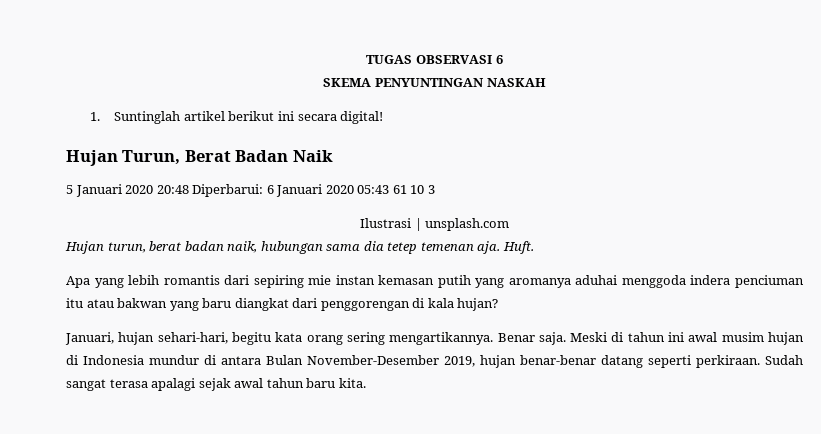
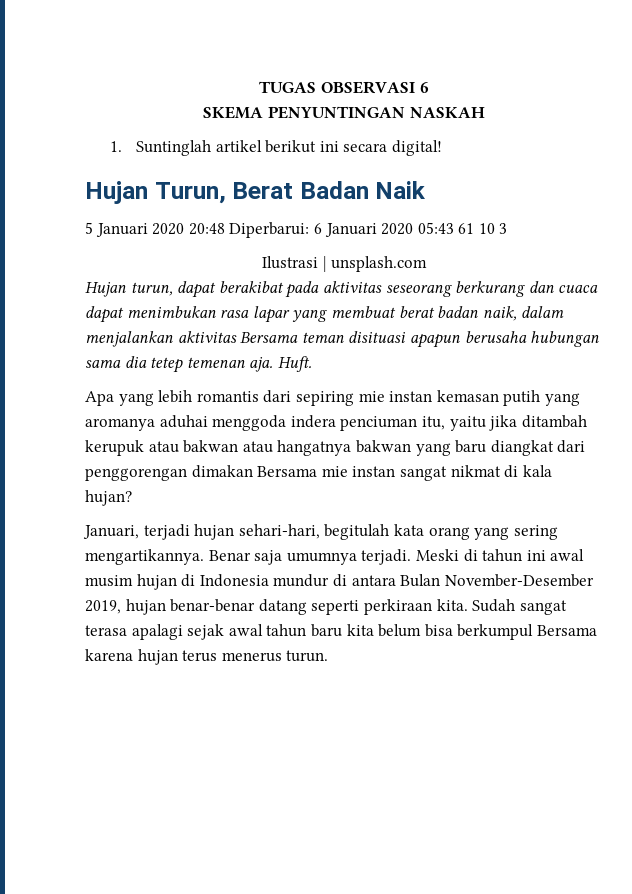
- Hujan turun, berat badan naik, hubungan sama dia tetep temenan aja.
+ Hujan turun, dapat berakibat pada aktivitas seseorang berkurang dan cuaca dapat menimbukan rasa lapar yang membuat berat badan naik, dalam menjalankan aktivitas Bersama teman disituasi apapun berusaha hubungan sama dia tetep temenan aja.
- Apa yang lebih romantis dari sepiring mie instan kemasan putih yang aromanya aduhai menggoda indera penciuman itu atau bakwan yang baru diangkat dari penggorengan di kala hujan?
+ Apa yang lebih romantis dari sepiring mie instan kemasan putih yang aromanya aduhai menggoda indera penciuman itu, yaitu jika ditambah kerupuk atau bakwan atau hangatnya bakwan yang baru diangkat dari penggorengan dimakan Bersama mie instan sangat nikmat di kala hujan?
- Januari, hujan sehari-hari, begitu kata orang sering mengartikannya.
+ Januari, terjadi hujan sehari-hari, begitulah kata orang yang sering mengartikannya.
- Benar saja.
+ Benar saja umumnya terjadi.
- Meski di tahun ini awal musim hujan di Indonesia mundur di antara Bulan November-Desember 2019, hujan benar-benar datang seperti perkiraan.
+ Meski di tahun ini awal musim hujan di Indonesia mundur di antara Bulan November-Desember 2019, hujan benar-benar datang seperti perkiraan kita.
- Sudah sangat terasa apalagi sejak awal tahun baru kita.
+ Sudah sangat terasa apalagi sejak awal tahun baru kita belum bisa berkumpul Bersama karena hujan terus menerus turun.

